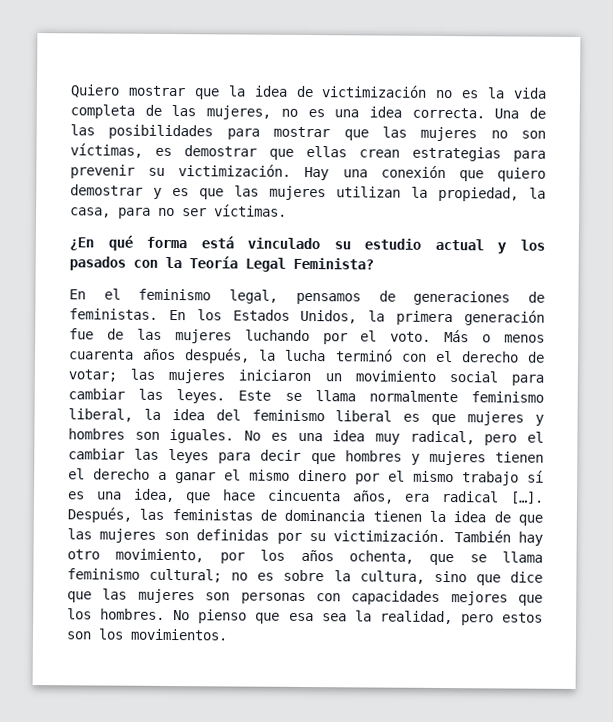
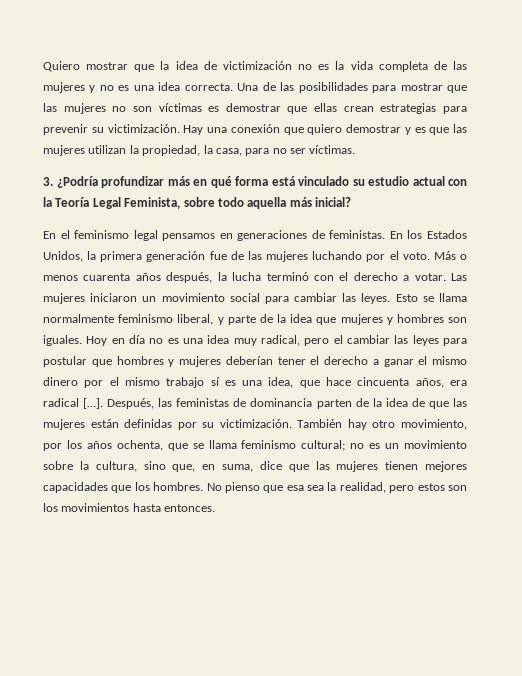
- Quiero mostrar que la idea de victimización no es la vida completa de las mujeres, no es una idea correcta.
+ Quiero mostrar que la idea de victimización no es la vida completa de las mujeres y no es una idea correcta.
- Una de las posibilidades para mostrar que las mujeres no son víctimas, es demostrar que ellas crean estrategias para prevenir su victimización.
+ Una de las posibilidades para mostrar que las mujeres no son víctimas es demostrar que ellas crean estrategias para prevenir su victimización.
- ¿En qué forma está vinculado su estudio actual y los pasados con la Teoría Legal Feminista?
+ 3. ¿Podría profundizar más en qué forma está vinculado su estudio actual con la Teoría Legal Feminista, sobre todo aquella más inicial?
- En el feminismo legal, pensamos de generaciones de feministas.
+ En el feminismo legal pensamos en generaciones de feministas.
- Más o menos cuarenta años después, la lucha terminó con el derecho de votar; las mujeres iniciaron un movimiento social para cambiar las leyes.
+ Más o menos cuarenta años después, la lucha terminó con el derecho a votar. Las mujeres iniciaron un movimiento social para cambiar las leyes.
- Este se llama normalmente feminismo liberal, la idea del feminismo liberal es que mujeres y hombres son iguales.
+ Esto se llama normalmente feminismo liberal, y parte de la idea que mujeres y hombres son iguales.
- No es una idea muy radical, pero el cambiar las leyes para decir que hombres y mujeres tienen el derecho a ganar el mismo dinero por el mismo trabajo sí es una idea, que hace cincuenta años, era radical […].
+ Hoy en día no es una idea muy radical, pero el cambiar las leyes para postular que hombres y mujeres deberían tener el derecho a ganar el mismo dinero por el mismo trabajo sí es una idea, que hace cincuenta años, era radical […].
- Después, las feministas de dominancia tienen la idea de que las mujeres son definidas por su victimización.
+ Después, las feministas de dominancia parten de la idea de que las mujeres están definidas por su victimización.
- También hay otro movimiento, por los años ochenta, que se llama feminismo cultural; no es sobre la cultura, sino que dice que las mujeres son personas con capacidades mejores que los hombres.
+ También hay otro movimiento, por los años ochenta, que se llama feminismo cultural; no es un movimiento sobre la cultura, sino que, en suma, dice que las mujeres tienen mejores capacidades que los hombres.
- No pienso que esa sea la realidad, pero estos son los movimientos.
+ No pienso que esa sea la realidad, pero estos son los movimientos hasta entonces.

